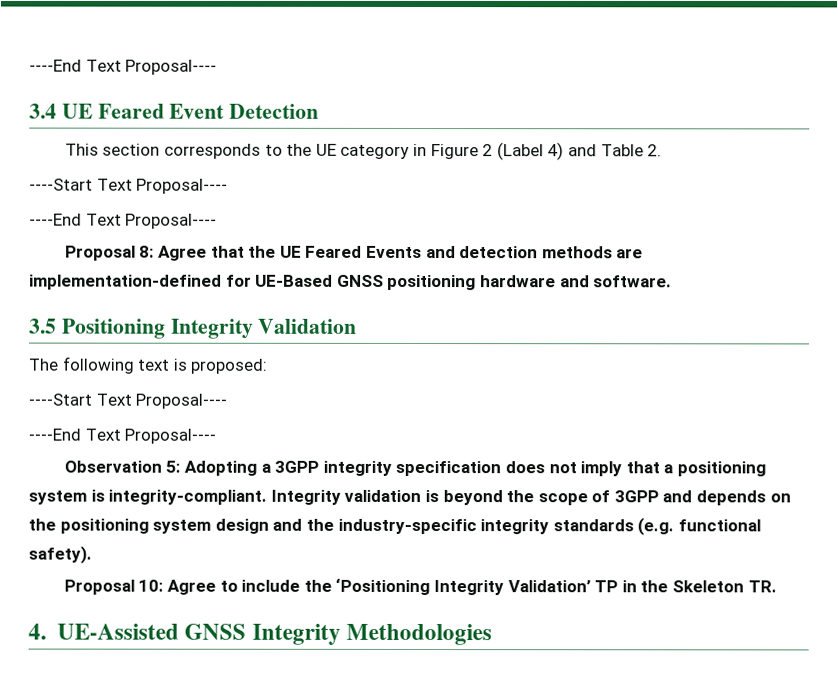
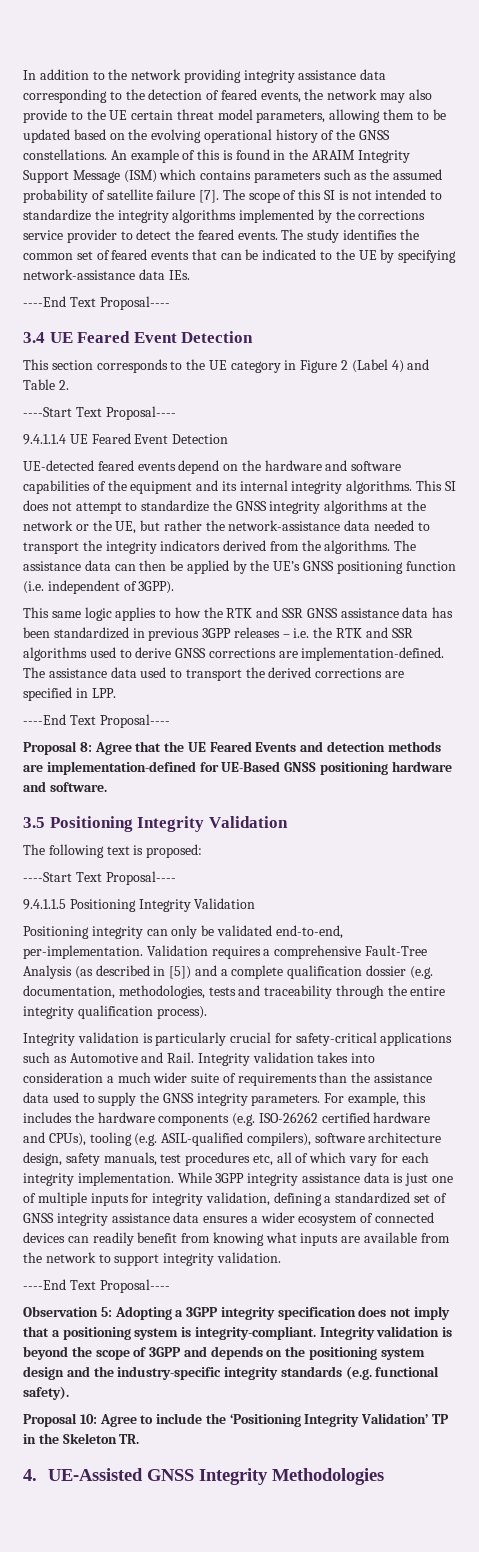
+ In addition to the network providing integrity assistance data corresponding to the detection of feared events, the network may also provide to the UE certain threat model parameters, allowing them to be updated based on the evolving operational history of the GNSS constellations. An example of this is found in the ARAIM Integrity Support Message (ISM) which contains parameters such as the assumed probability of satellite failure [7]. The scope of this SI is not intended to standardize the integrity algorithms implemented by the corrections service provider to detect the feared events. The study identifies the common set of feared events that can be indicated to the UE by specifying network-assistance data IEs.
+ 9.4.1.1.4 UE Feared Event Detection
+ UE-detected feared events depend on the hardware and software capabilities of the equipment and its internal integrity algorithms. This SI does not attempt to standardize the GNSS integrity algorithms at the network or the UE, but rather the network-assistance data needed to transport the integrity indicators derived from the algorithms. The assistance data can then be applied by the UE’s GNSS positioning function (i.e. independent of 3GPP).
+ This same logic applies to how the RTK and SSR GNSS assistance data has been standardized in previous 3GPP releases – i.e. the RTK and SSR algorithms used to derive GNSS corrections are implementation-defined. The assistance data used to transport the derived corrections are specified in LPP.
+ 9.4.1.1.5 Positioning Integrity Validation
+ Positioning integrity can only be validated end-to-end, per-implementation. Validation requires a comprehensive Fault-Tree Analysis (as described in [5]) and a complete qualification dossier (e.g. documentation, methodologies, tests and traceability through the entire integrity qualification process).
+ Integrity validation is particularly crucial for safety-critical applications such as Automotive and Rail. Integrity validation takes into consideration a much wider suite of requirements than the assistance data used to supply the GNSS integrity parameters. For example, this includes the hardware components (e.g. ISO-26262 certified hardware and CPUs), tooling (e.g. ASIL-qualified compilers), software architecture design, safety manuals, test procedures etc, all of which vary for each integrity implementation. While 3GPP integrity assistance data is just one of multiple inputs for integrity validation, defining a standardized set of GNSS integrity assistance data ensures a wider ecosystem of connected devices can readily benefit from knowing what inputs are available from the network to support integrity validation.

